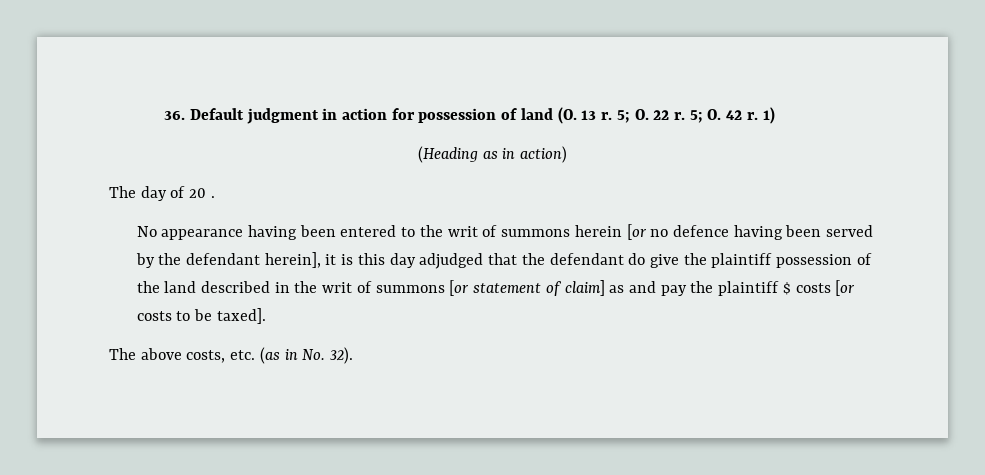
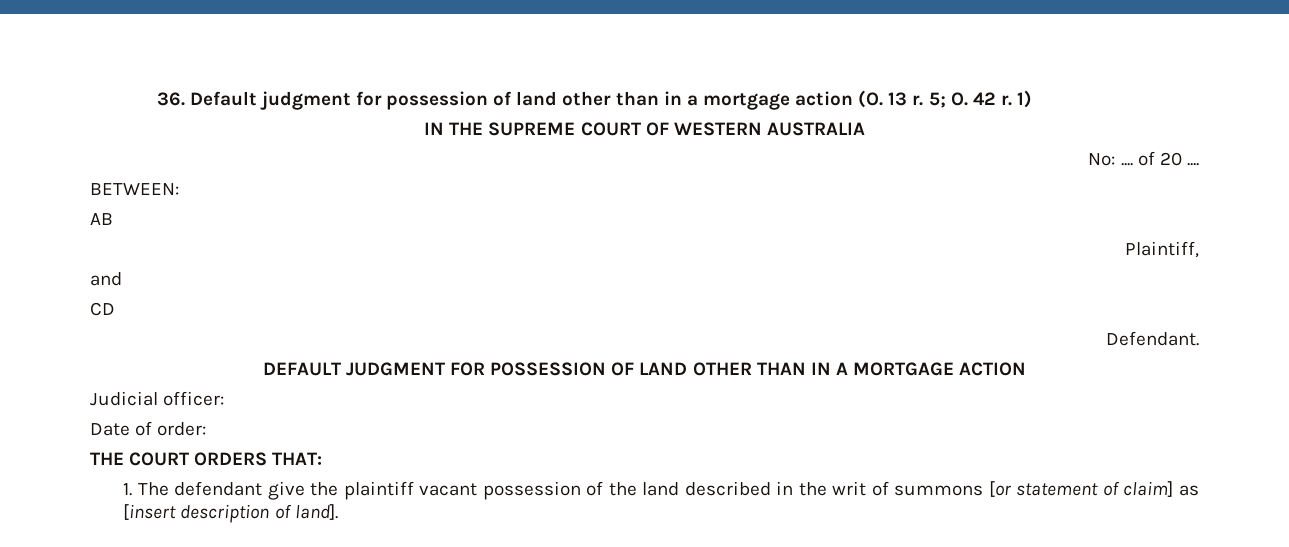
- 36. Default judgment in action for possession of land (O. 13 r.
+ 36. Default judgment for possession of land other than in a mortgage action (O. 13 r.
- 5; O. 22 r. 5; O. 42 r.
+ 5; O. 42 r.
- (Heading as in action)
- The day of 20 .
- No appearance having been entered to the writ of summons herein [or no defence having been served by the defendant herein], it is this day adjudged that the defendant do give the plaintiff possession of the land described in the writ of summons [or statement of claim] as and pay the plaintiff $ costs [or costs to be taxed].
- The above costs, etc. (as in No. 32).
+ IN THE SUPREME COURT OF WESTERN AUSTRALIA
+ No: .... of 20 ....
+ BETWEEN:
+ AB
+ Plaintiff,
+ and
+ CD
+ Defendant.
+ DEFAULT JUDGMENT FOR POSSESSION OF LAND OTHER THAN IN A MORTGAGE ACTION
+ Judicial officer:
+ Date of order:
+ THE COURT ORDERS THAT:
+ 1. The defendant give the plaintiff vacant possession of the land described in the writ of summons [or statement of claim] as [insert description of land].

